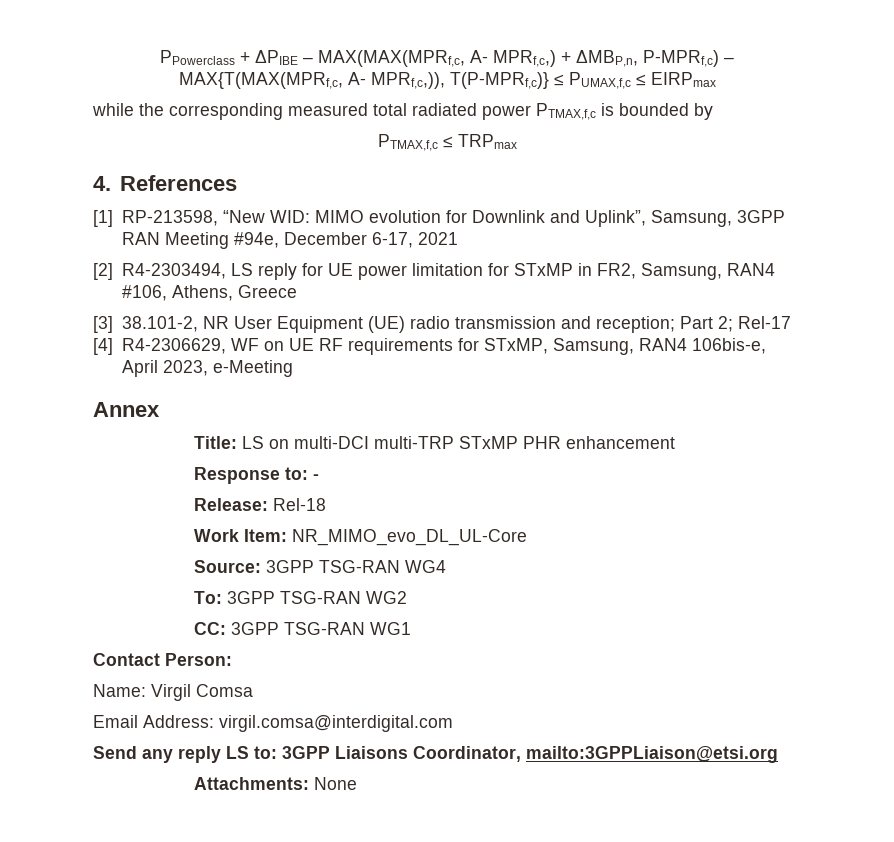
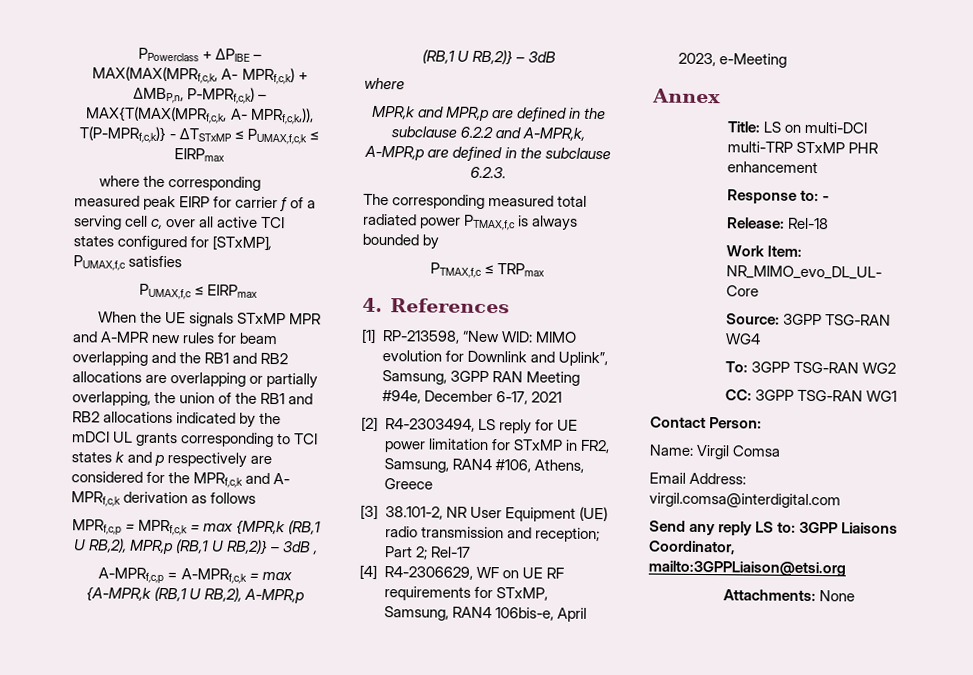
- PPowerclass + ΔPIBE – MAX(MAX(MPRf,c, A- MPRf,c,) + ΔMBP,n, P-MPRf,c) – MAX{T(MAX(MPRf,c, A- MPRf,c,)), T(P-MPRf,c)} ≤ PUMAX,f,c ≤ EIRPmax
- while the corresponding measured total radiated power PTMAX,f,c is bounded by
+ PPowerclass + ΔPIBE – MAX(MAX(MPRf,c,k, A- MPRf,c,k) + ΔMBP,n, P-MPRf,c,k) – MAX{T(MAX(MPRf,c,k, A- MPRf,c,k,)), T(P-MPRf,c,k)} - ∆TSTxMP ≤ PUMAX,f,c,k ≤ EIRPmax
+ where the corresponding measured peak EIRP for carrier f of a serving cell c, over all active TCI states configured for [STxMP], PUMAX,f,c satisfies
+ PUMAX,f,c ≤ EIRPmax
+ When the UE signals STxMP MPR and A-MPR new rules for beam overlapping and the RB1 and RB2 allocations are overlapping or partially overlapping, the union of the RB1 and RB2 allocations indicated by the mDCI UL grants corresponding to TCI states k and p respectively are considered for the MPRf,c,k and A- MPRf,c,k derivation as follows
+ MPRf,c,p = MPRf,c,k = max {MPR,k (RB,1 U RB,2), MPR,p (RB,1 U RB,2)} – 3dB ,
+ A-MPRf,c,p = A-MPRf,c,k = max {A-MPR,k (RB,1 U RB,2), A-MPR,p (RB,1 U RB,2)} – 3dB
+ where
+ MPR,k and MPR,p are defined in the subclause 6.2.2 and A-MPR,k, A-MPR,p are defined in the subclause 6.2.3.
+ The corresponding measured total radiated power PTMAX,f,c is always bounded by

